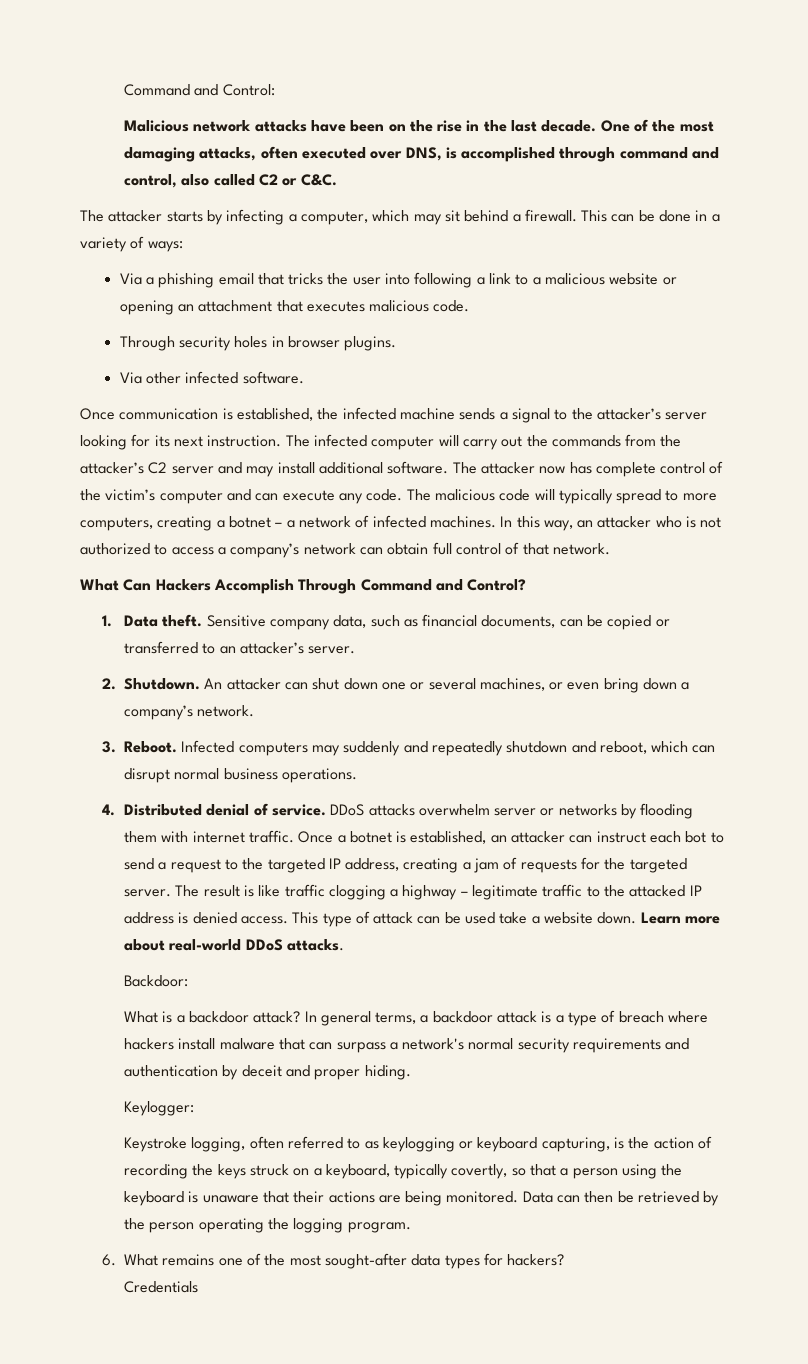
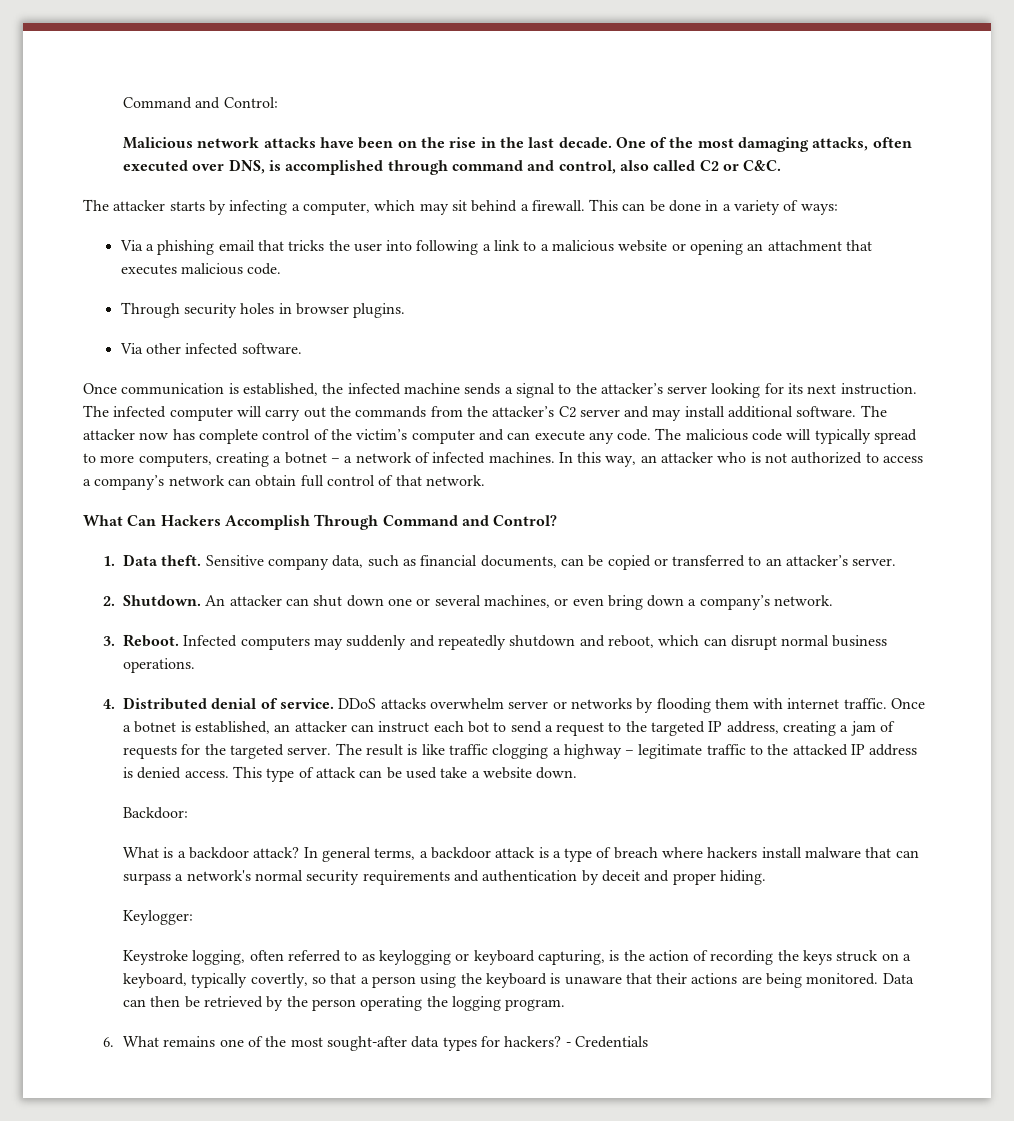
- Learn more about real-world DDoS attacks.
- 6. What remains one of the most sought-after data types for hackers?
- Credentials
+ 6. What remains one of the most sought-after data types for hackers? - Credentials

